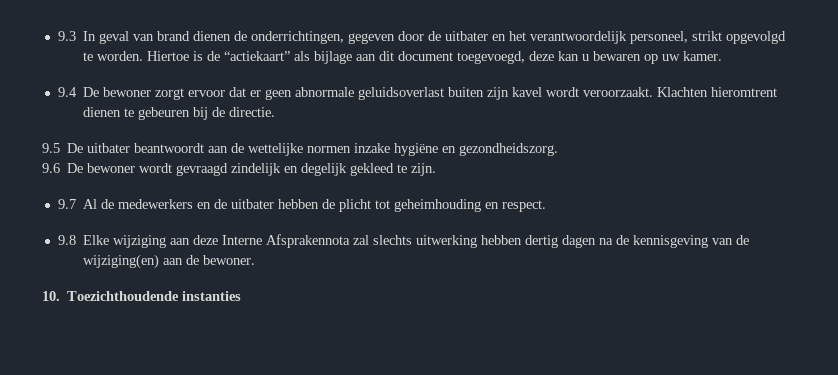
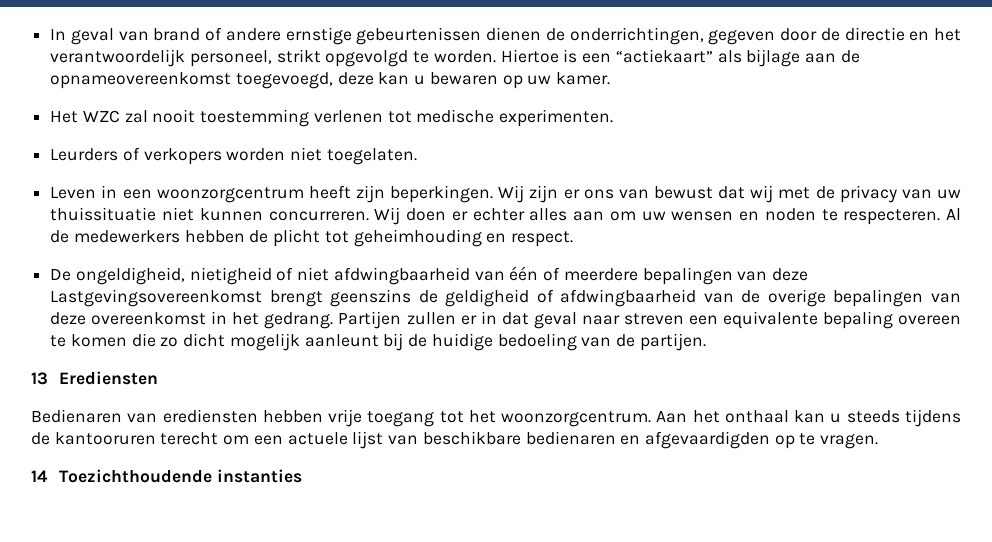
- 9.3 In geval van brand dienen de onderrichtingen, gegeven door de uitbater en het verantwoordelijk personeel, strikt opgevolgd te worden.
+ In geval van brand of andere ernstige gebeurtenissen dienen de onderrichtingen, gegeven door de directie en het verantwoordelijk personeel, strikt opgevolgd te worden.
- Hiertoe is de “actiekaart” als bijlage aan dit document toegevoegd, deze kan u bewaren op uw kamer.
+ Hiertoe is een “actiekaart” als bijlage aan de opnameovereenkomst toegevoegd, deze kan u bewaren op uw kamer.
- 9.4 De bewoner zorgt ervoor dat er geen abnormale geluidsoverlast buiten zijn kavel wordt veroorzaakt. Klachten hieromtrent dienen te gebeuren bij de directie.
- 9.5 De uitbater beantwoordt aan de wettelijke normen inzake hygiëne en gezondheidszorg.
- 9.6 De bewoner wordt gevraagd zindelijk en degelijk gekleed te zijn.
- 9.7 Al de medewerkers en de uitbater hebben de plicht tot geheimhouding en respect.
+ Het WZC zal nooit toestemming verlenen tot medische experimenten.
+ Leurders of verkopers worden niet toegelaten.
+ Leven in een woonzorgcentrum heeft zijn beperkingen. Wij zijn er ons van bewust dat wij met de privacy van uw thuissituatie niet kunnen concurreren. Wij doen er echter alles aan om uw wensen en noden te respecteren. Al de medewerkers hebben de plicht tot geheimhouding en respect.
- 9.8 Elke wijziging aan deze Interne Afsprakennota zal slechts uitwerking hebben dertig dagen na de kennisgeving van de wijziging(en) aan de bewoner.
- 10. Toezichthoudende instanties
+ De ongeldigheid, nietigheid of niet afdwingbaarheid van één of meerdere bepalingen van deze Lastgevingsovereenkomst brengt geenszins de geldigheid of afdwingbaarheid van de overige bepalingen van deze overeenkomst in het gedrang. Partijen zullen er in dat geval naar streven een equivalente bepaling overeen te komen die zo dicht mogelijk aanleunt bij de huidige bedoeling van de partijen.
+ 13 Erediensten
+ Bedienaren van erediensten hebben vrije toegang tot het woonzorgcentrum. Aan het onthaal kan u steeds tijdens de kantooruren terecht om een actuele lijst van beschikbare bedienaren en afgevaardigden op te vragen.
+ 14 Toezichthoudende instanties

